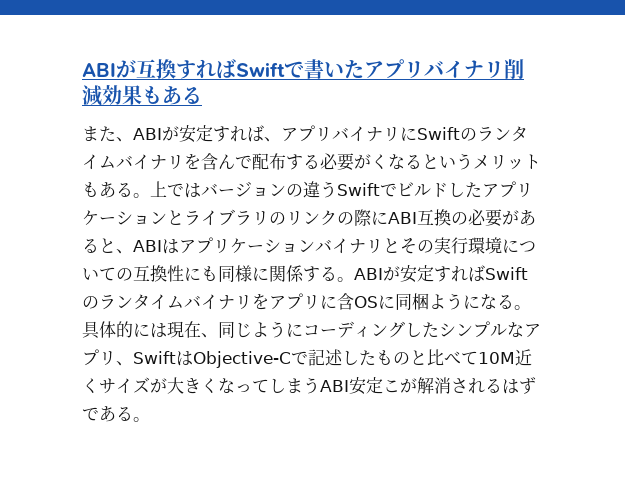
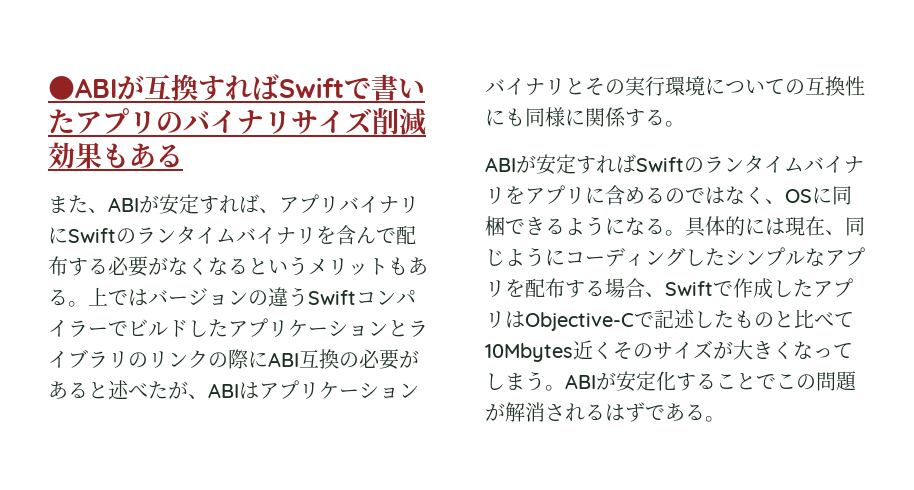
- ABIが互換すればSwiftで書いたアプリバイナリ削減効果もある
+ ●ABIが互換すればSwiftで書いたアプリのバイナリサイズ削減効果もある
- また、ABIが安定すれば、アプリバイナリにSwiftのランタイムバイナリを含んで配布する必要がくなるというメリットもある。
+ また、ABIが安定すれば、アプリバイナリにSwiftのランタイムバイナリを含んで配布する必要がなくなるというメリットもある。
- 上ではバージョンの違うSwiftでビルドしたアプリケーションとライブラリのリンクの際にABI互換の必要があると、ABIはアプリケーションバイナリとその実行環境についての互換性にも同様に関係する。ABIが安定すればSwiftのランタイムバイナリをアプリに含OSに同梱ようになる。
+ 上ではバージョンの違うSwiftコンパイラーでビルドしたアプリケーションとライブラリのリンクの際にABI互換の必要があると述べたが、ABIはアプリケーションバイナリとその実行環境についての互換性にも同様に関係する。
+ ABIが安定すればSwiftのランタイムバイナリをアプリに含めるのではなく、OSに同梱できるようになる。
- 具体的には現在、同じようにコーディングしたシンプルなアプリ、SwiftはObjective-Cで記述したものと比べて10M近くサイズが大きくなってしまうABI安定こが解消されるはずである。
+ 具体的には現在、同じようにコーディングしたシンプルなアプリを配布する場合、Swiftで作成したアプリはObjective-Cで記述したものと比べて10Mbytes近くそのサイズが大きくなってしまう。ABIが安定化することでこの問題が解消されるはずである。

